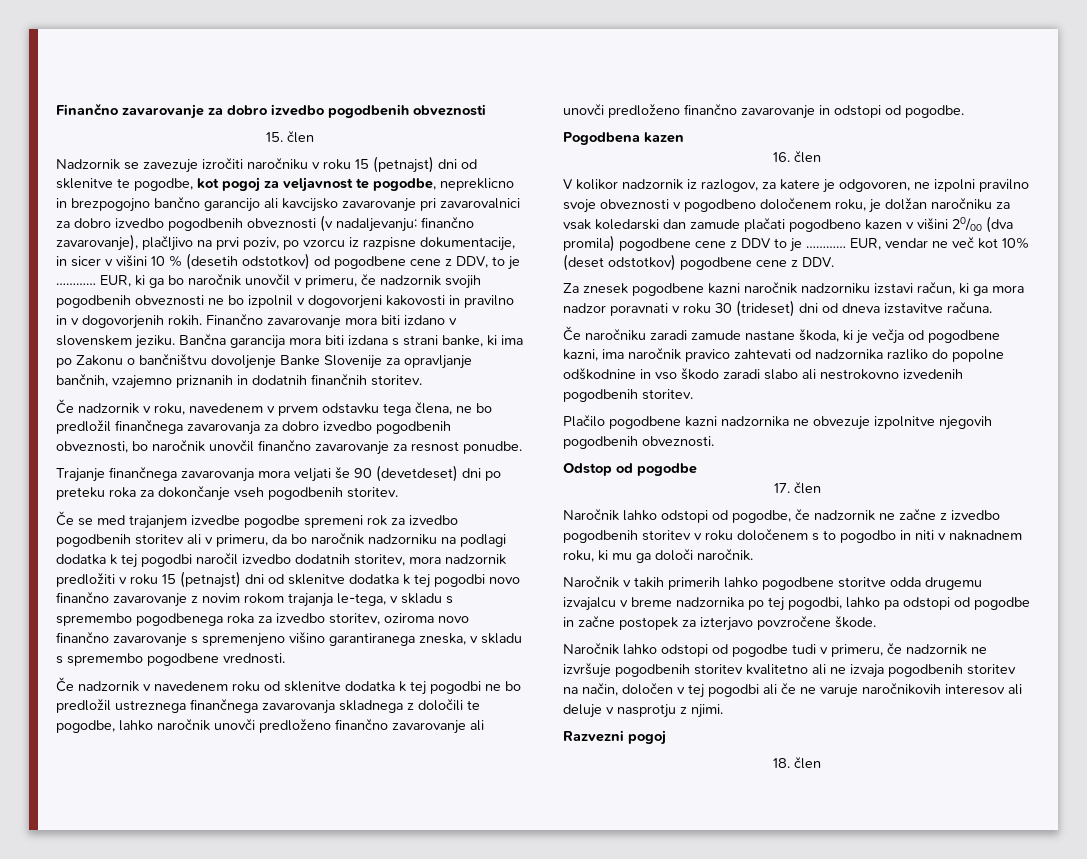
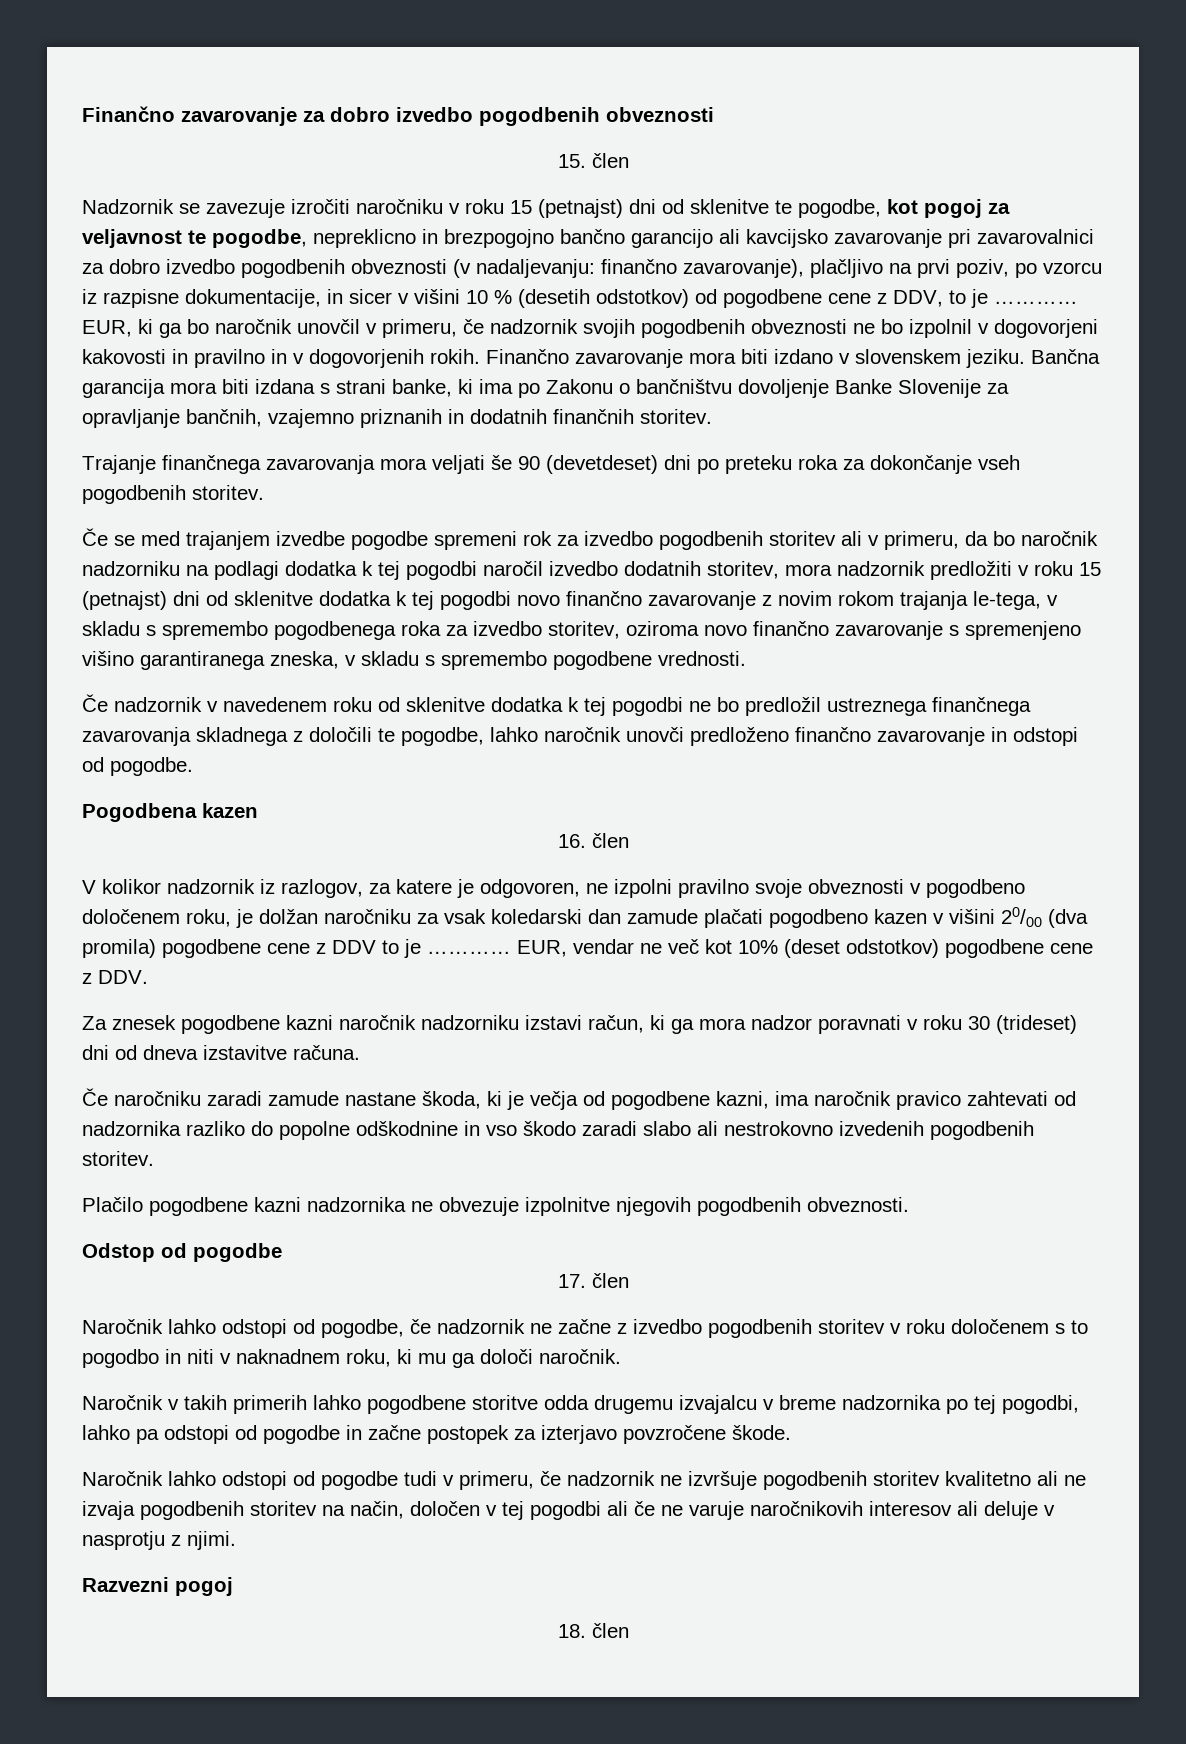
- Če nadzornik v roku, navedenem v prvem odstavku tega člena, ne bo predložil finančnega zavarovanja za dobro izvedbo pogodbenih obveznosti, bo naročnik unovčil finančno zavarovanje za resnost ponudbe.
- Če nadzornik v navedenem roku od sklenitve dodatka k tej pogodbi ne bo predložil ustreznega finančnega zavarovanja skladnega z določili te pogodbe, lahko naročnik unovči predloženo finančno zavarovanje ali unovči predloženo finančno zavarovanje in odstopi od pogodbe.
+ Če nadzornik v navedenem roku od sklenitve dodatka k tej pogodbi ne bo predložil ustreznega finančnega zavarovanja skladnega z določili te pogodbe, lahko naročnik unovči predloženo finančno zavarovanje in odstopi od pogodbe.

